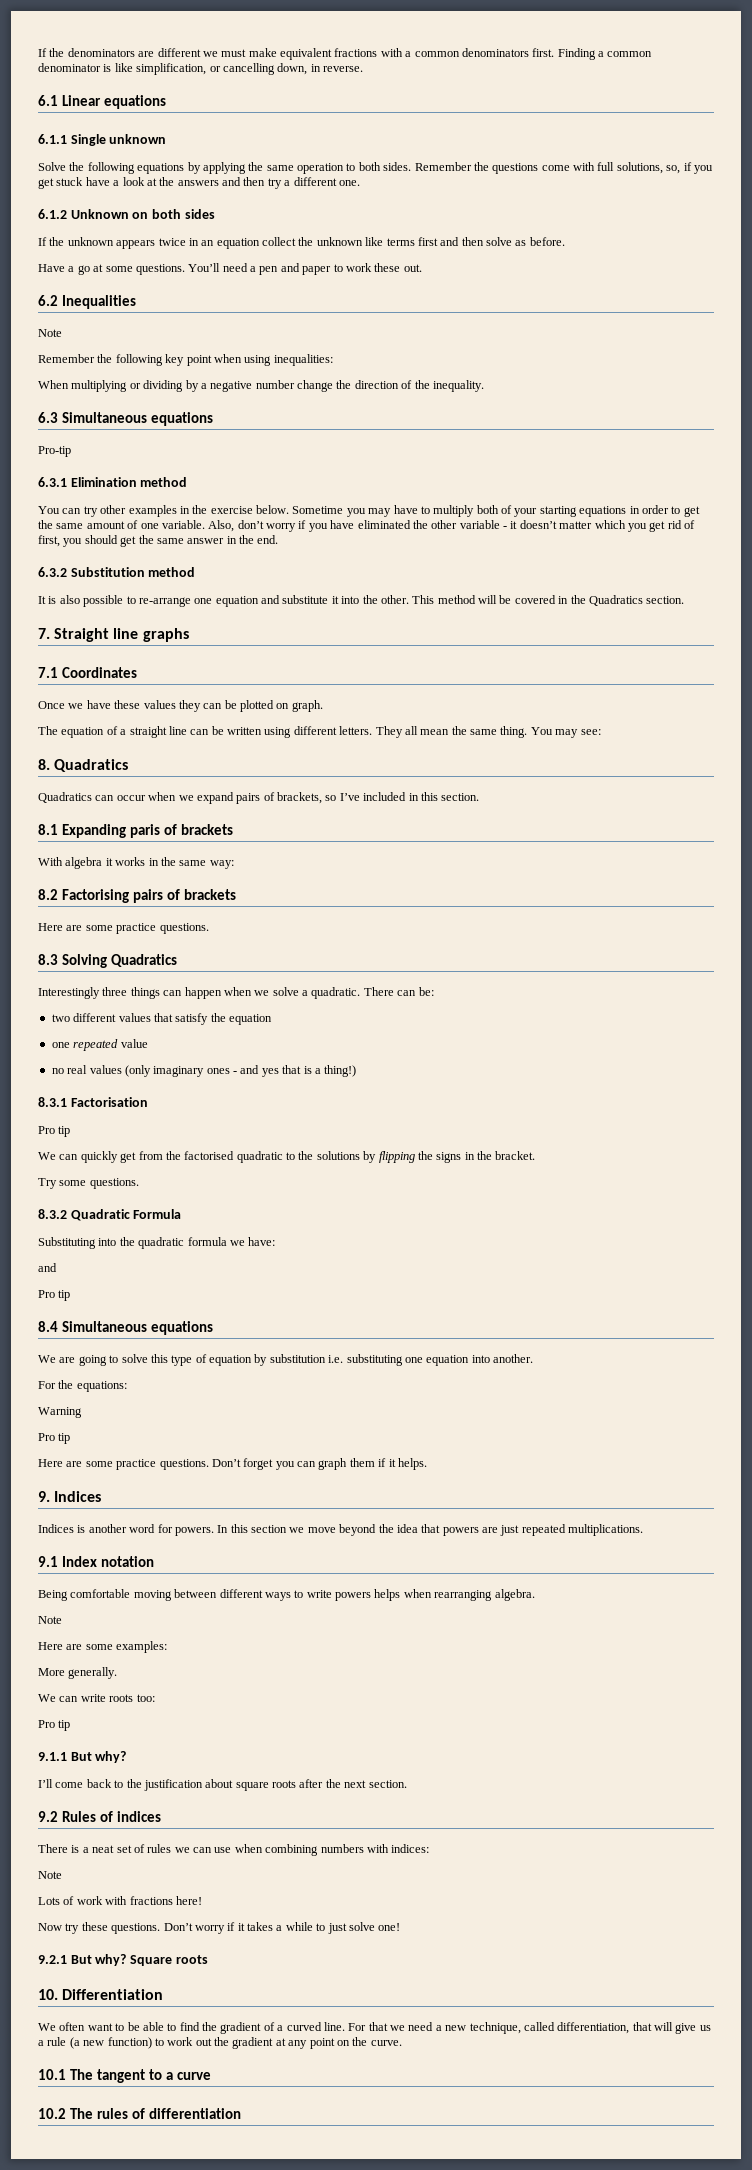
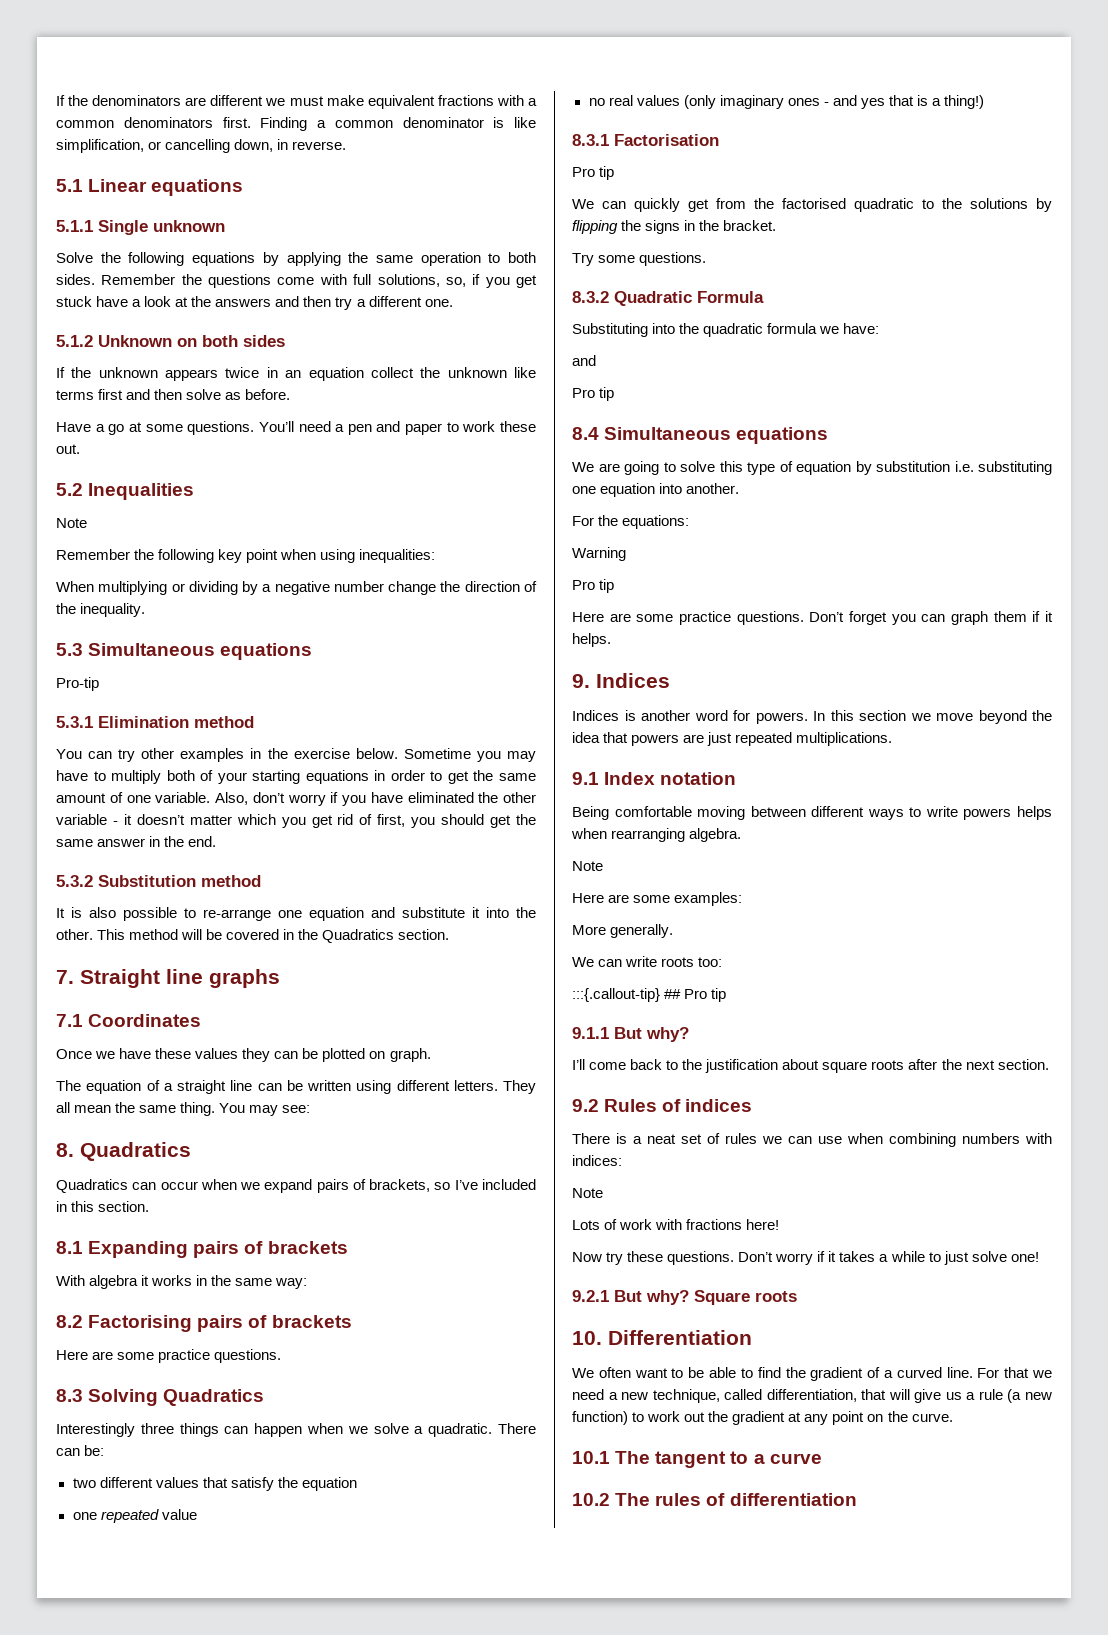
- 6.1 Linear equations
+ 5.1 Linear equations
- 6.1.1 Single unknown
+ 5.1.1 Single unknown
- 6.1.2 Unknown on both sides
+ 5.1.2 Unknown on both sides
- 6.2 Inequalities
+ 5.2 Inequalities
- 6.3 Simultaneous equations
+ 5.3 Simultaneous equations
- 6.3.1 Elimination method
+ 5.3.1 Elimination method
- 6.3.2 Substitution method
+ 5.3.2 Substitution method
- 8.1 Expanding paris of brackets
+ 8.1 Expanding pairs of brackets
  We can write roots too:
- Pro tip
+ :::{.callout-tip} ## Pro tip

